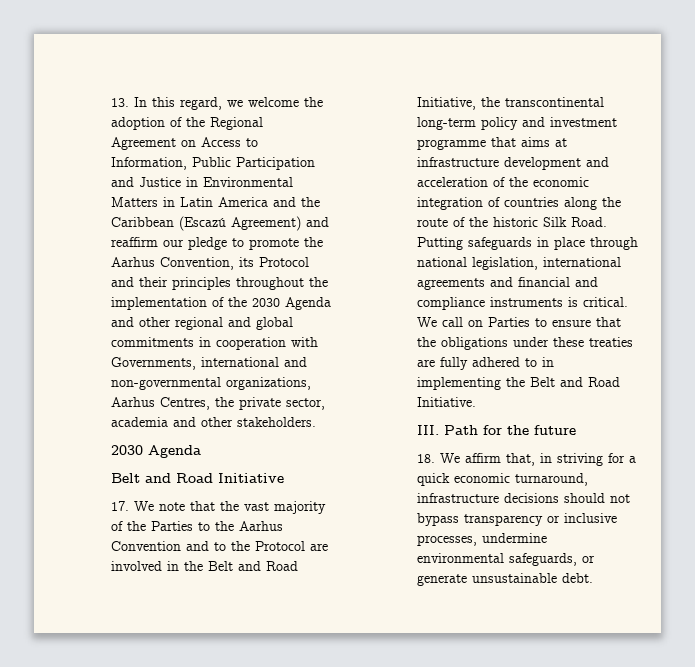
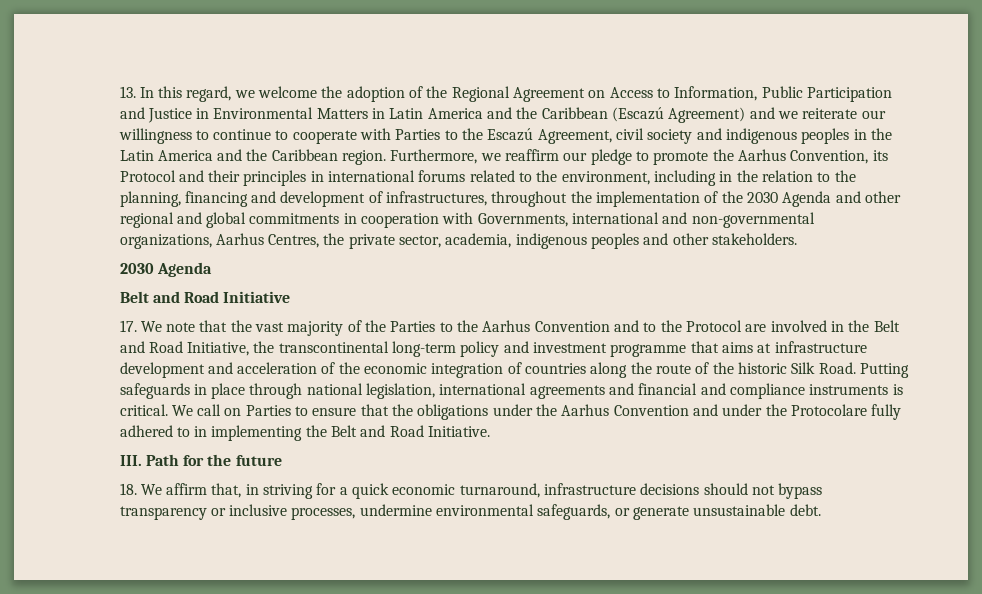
- 13. In this regard, we welcome the adoption of the Regional Agreement on Access to Information, Public Participation and Justice in Environmental Matters in Latin America and the Caribbean (Escazú Agreement) and reaffirm our pledge to promote the Aarhus Convention, its Protocol and their principles throughout the implementation of the 2030 Agenda and other regional and global commitments in cooperation with Governments, international and non-governmental organizations, Aarhus Centres, the private sector, academia and other stakeholders.
+ 13. In this regard, we welcome the adoption of the Regional Agreement on Access to Information, Public Participation and Justice in Environmental Matters in Latin America and the Caribbean (Escazú Agreement) and we reiterate our willingness to continue to cooperate with Parties to the Escazú Agreement, civil society and indigenous peoples in the Latin America and the Caribbean region. Furthermore, we reaffirm our pledge to promote the Aarhus Convention, its Protocol and their principles in international forums related to the environment, including in the relation to the planning, financing and development of infrastructures, throughout the implementation of the 2030 Agenda and other regional and global commitments in cooperation with Governments, international and non-governmental organizations, Aarhus Centres, the private sector, academia, indigenous peoples and other stakeholders.
- We call on Parties to ensure that the obligations under these treaties are fully adhered to in implementing the Belt and Road Initiative.
+ We call on Parties to ensure that the obligations under the Aarhus Convention and under the Protocolare fully adhered to in implementing the Belt and Road Initiative.

